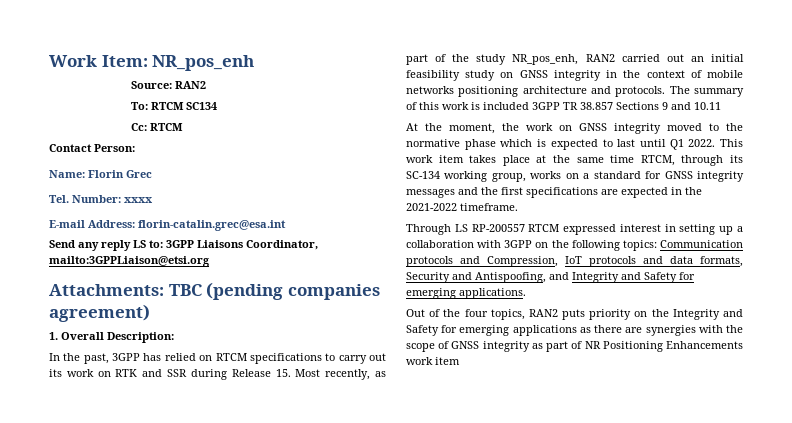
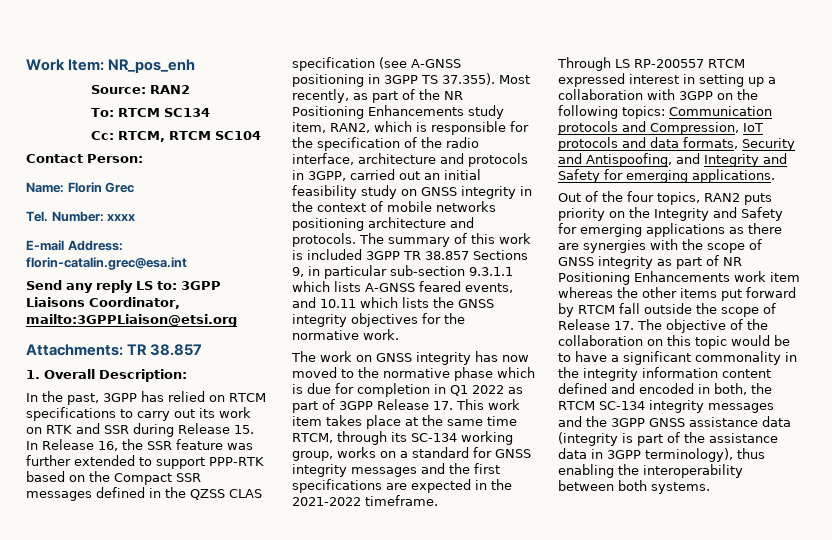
- Cc: RTCM
+ Cc: RTCM, RTCM SC104
- Attachments: TBC (pending companies agreement)
+ Attachments: TR 38.857
- In the past, 3GPP has relied on RTCM specifications to carry out its work on RTK and SSR during Release 15. Most recently, as part of the study NR_pos_enh, RAN2 carried out an initial feasibility study on GNSS integrity in the context of mobile networks positioning architecture and protocols.
+ In the past, 3GPP has relied on RTCM specifications to carry out its work on RTK and SSR during Release 15. In Release 16, the SSR feature was further extended to support PPP-RTK based on the Compact SSR messages defined in the QZSS CLAS specification (see A-GNSS positioning in 3GPP TS 37.355). Most recently, as part of the NR Positioning Enhancements study item, RAN2, which is responsible for the specification of the radio interface, architecture and protocols in 3GPP, carried out an initial feasibility study on GNSS integrity in the context of mobile networks positioning architecture and protocols.
- The summary of this work is included 3GPP TR 38.857 Sections 9 and 10.11
- At the moment, the work on GNSS integrity moved to the normative phase which is expected to last until Q1 2022. This work item takes place at the same time RTCM, through its SC-134 working group, works on a standard for GNSS integrity messages and the first specifications are expected in the 2021-2022 timeframe.
+ The summary of this work is included 3GPP TR 38.857 Sections 9, in particular sub-section 9.3.1.1 which lists A-GNSS feared events, and 10.11 which lists the GNSS integrity objectives for the normative work.
+ The work on GNSS integrity has now moved to the normative phase which is due for completion in Q1 2022 as part of 3GPP Release 17. This work item takes place at the same time RTCM, through its SC-134 working group, works on a standard for GNSS integrity messages and the first specifications are expected in the 2021-2022 timeframe.
- Out of the four topics, RAN2 puts priority on the Integrity and Safety for emerging applications as there are synergies with the scope of GNSS integrity as part of NR Positioning Enhancements work item
+ Out of the four topics, RAN2 puts priority on the Integrity and Safety for emerging applications as there are synergies with the scope of GNSS integrity as part of NR Positioning Enhancements work item whereas the other items put forward by RTCM fall outside the scope of Release 17. The objective of the collaboration on this topic would be to have a significant commonality in the integrity information content defined and encoded in both, the RTCM SC-134 integrity messages and the 3GPP GNSS assistance data (integrity is part of the assistance data in 3GPP terminology), thus enabling the interoperability between both systems.

